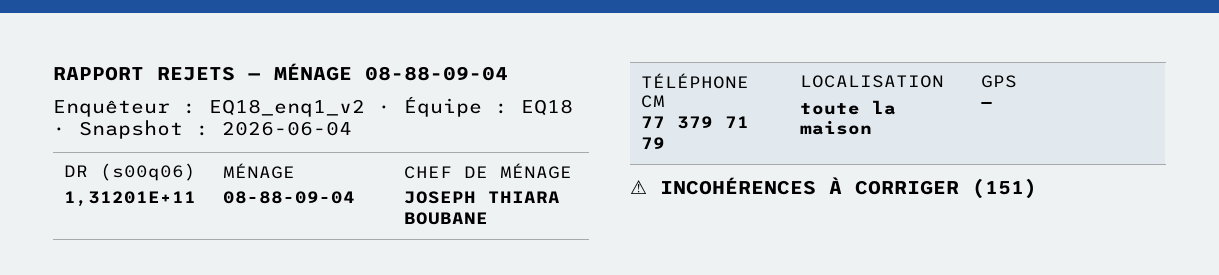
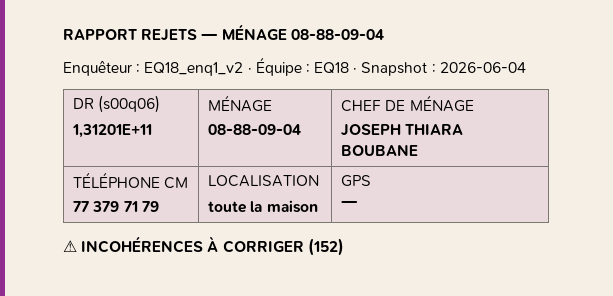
- ⚠ INCOHÉRENCES À CORRIGER (151)
+ ⚠ INCOHÉRENCES À CORRIGER (152)

